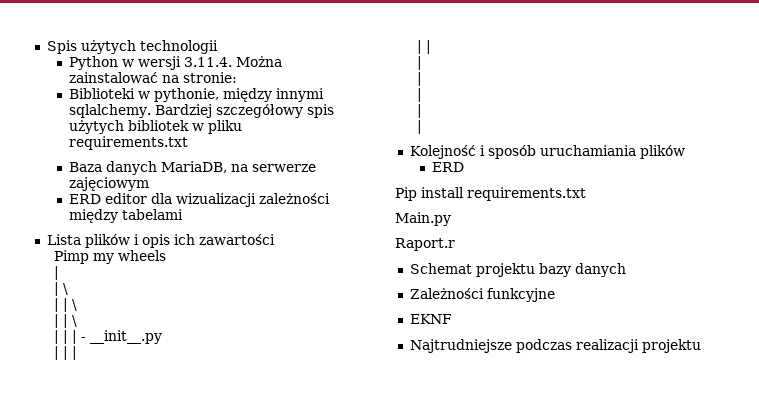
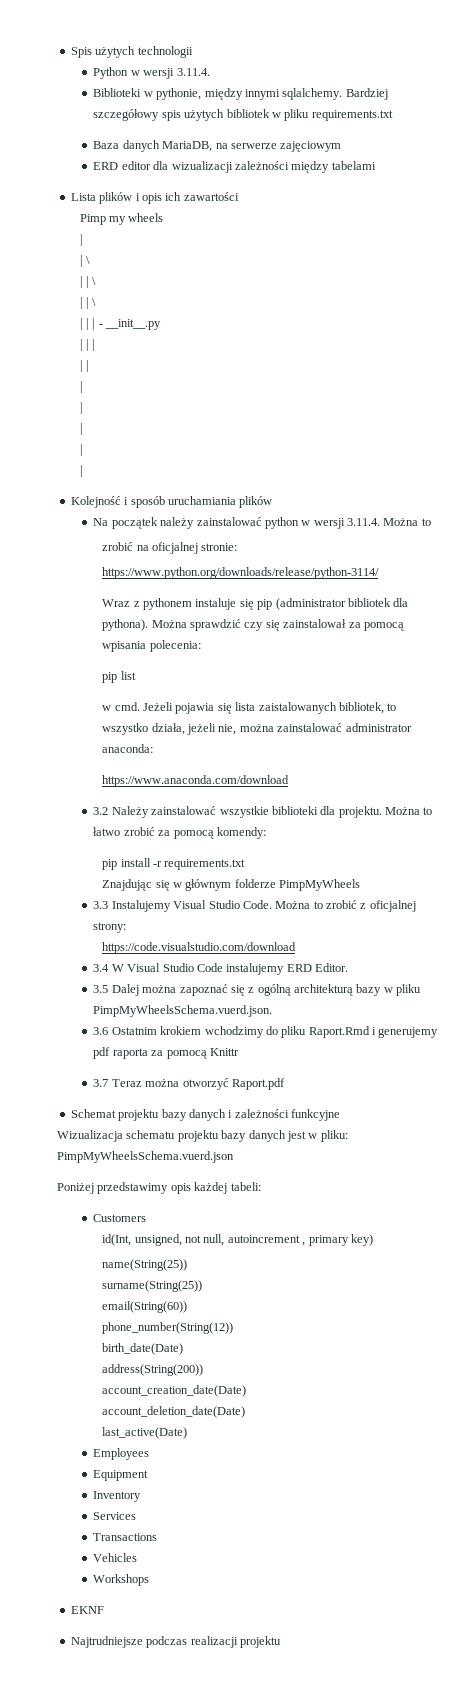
- Python w wersji 3.11.4. Można zainstalować na stronie:
+ Python w wersji 3.11.4.
  Kolejność i sposób uruchamiania plików
- ERD
- Pip install requirements.txt
- Main.py
- Raport.r
- Schemat projektu bazy danych
- Zależności funkcyjne
+ Na początek należy zainstalować python w wersji 3.11.4. Można to
+ zrobić na oficjalnej stronie:
+ https://www.python.org/downloads/release/python-3114/
+ Wraz z pythonem instaluje się pip (administrator bibliotek dla pythona). Można sprawdzić czy się zainstalował za pomocą wpisania polecenia:
+ pip list
+ w cmd. Jeżeli pojawia się lista zaistalowanych bibliotek, to wszystko działa, jeżeli nie, można zainstalować administrator anaconda:
+ https://www.anaconda.com/download
+ 3.2 Należy zainstalować wszystkie biblioteki dla projektu. Można to łatwo zrobić za pomocą komendy:
+ pip install -r requirements.txt
+ Znajdując się w głównym folderze PimpMyWheels
+ 3.3 Instalujemy Visual Studio Code. Można to zrobić z oficjalnej strony:
+ https://code.visualstudio.com/download
+ 3.4 W Visual Studio Code instalujemy ERD Editor.
+ 3.5 Dalej można zapoznać się z ogólną architekturą bazy w pliku PimpMyWheelsSchema.vuerd.json.
+ 3.6 Ostatnim krokiem wchodzimy do pliku Raport.Rmd i generujemy pdf raporta za pomocą Knittr
+ 3.7 Teraz można otworzyć Raport.pdf
+ Schemat projektu bazy danych i zależności funkcyjne
+ Wizualizacja schematu projektu bazy danych jest w pliku: PimpMyWheelsSchema.vuerd.json
+ Poniżej przedstawimy opis każdej tabeli:
+ Customers
+ id(Int, unsigned, not null, autoincrement , primary key)
+ name(String(25))
+ surname(String(25))
+ email(String(60))
+ phone_number(String(12))
+ birth_date(Date)
+ address(String(200))
+ account_creation_date(Date)
+ account_deletion_date(Date)
+ last_active(Date)
+ Employees
+ Equipment
+ Inventory
+ Services
+ Transactions
+ Vehicles
+ Workshops

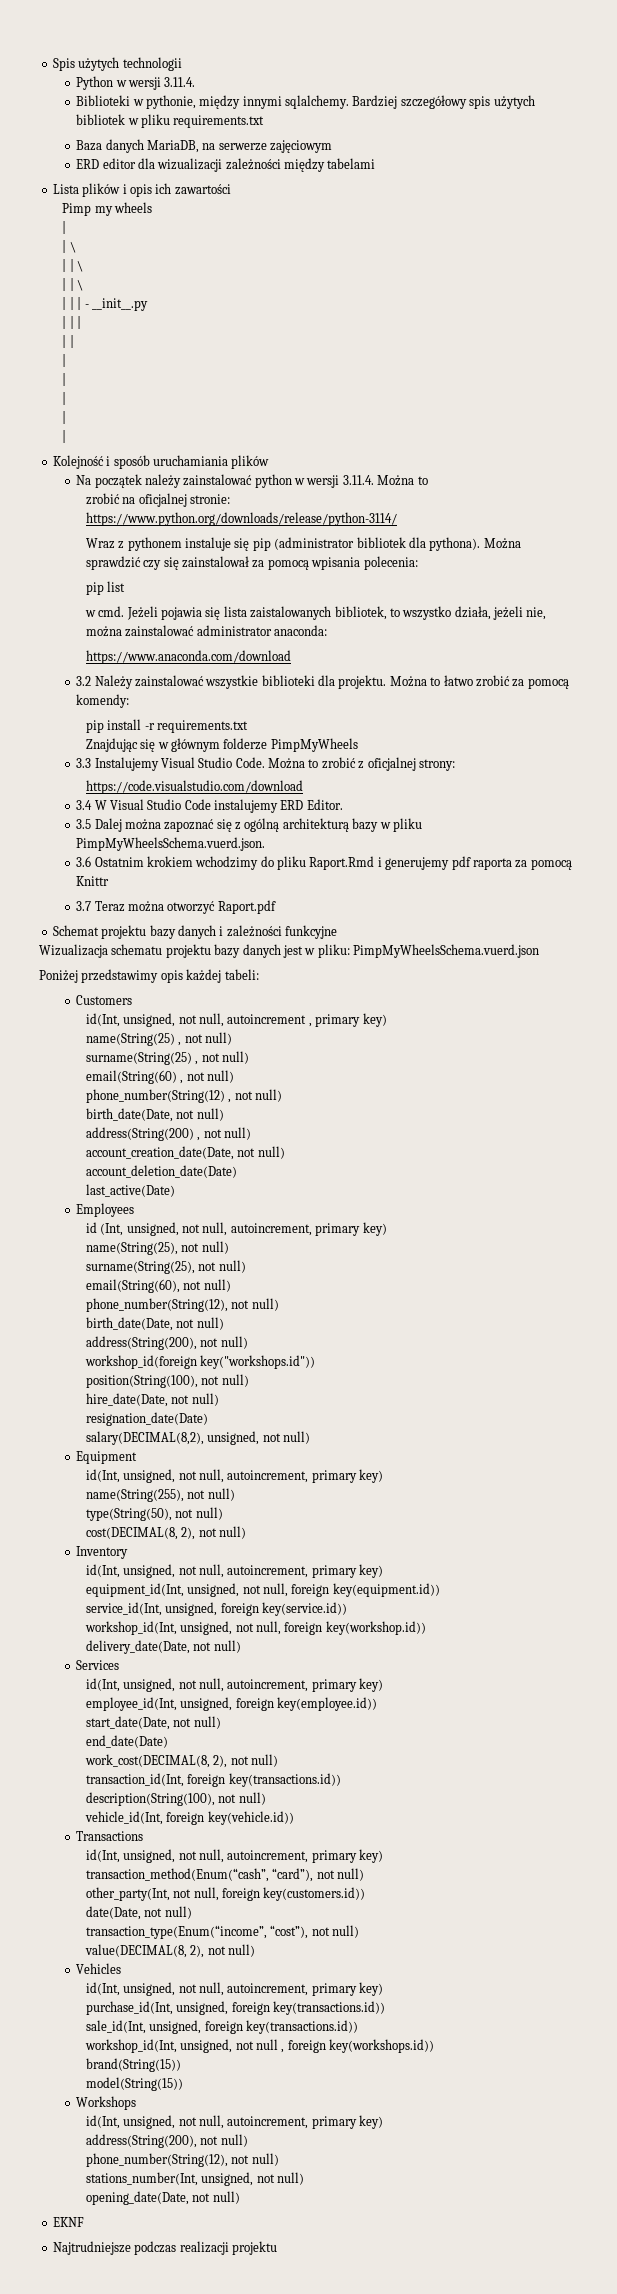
- name(String(25))
- surname(String(25))
- email(String(60))
- phone_number(String(12))
- birth_date(Date)
- address(String(200))
- account_creation_date(Date)
+ name(String(25) , not null)
+ surname(String(25) , not null)
+ email(String(60) , not null)
+ phone_number(String(12) , not null)
+ birth_date(Date, not null)
+ address(String(200) , not null)
+ account_creation_date(Date, not null)
  account_deletion_date(Date)
  last_active(Date)
  Employees
+ id (Int, unsigned, not null, autoincrement, primary key)
+ name(String(25), not null)
+ surname(String(25), not null)
+ email(String(60), not null)
+ phone_number(String(12), not null)
+ birth_date(Date, not null)
+ address(String(200), not null)
+ workshop_id(foreign key("workshops.id"))
+ position(String(100), not null)
+ hire_date(Date, not null)
+ resignation_date(Date)
+ salary(DECIMAL(8,2), unsigned, not null)
  Equipment
+ id(Int, unsigned, not null, autoincrement, primary key)
+ name(String(255), not null)
+ type(String(50), not null)
+ cost(DECIMAL(8, 2), not null)
  Inventory
+ id(Int, unsigned, not null, autoincrement, primary key)
+ equipment_id(Int, unsigned, not null, foreign key(equipment.id))
+ service_id(Int, unsigned, foreign key(service.id))
+ workshop_id(Int, unsigned, not null, foreign key(workshop.id))
+ delivery_date(Date, not null)
  Services
+ id(Int, unsigned, not null, autoincrement, primary key)
+ employee_id(Int, unsigned, foreign key(employee.id))
+ start_date(Date, not null)
+ end_date(Date)
+ work_cost(DECIMAL(8, 2), not null)
+ transaction_id(Int, foreign key(transactions.id))
+ description(String(100), not null)
+ vehicle_id(Int, foreign key(vehicle.id))
  Transactions
+ id(Int, unsigned, not null, autoincrement, primary key)
+ transaction_method(Enum(“cash”, “card”), not null)
+ other_party(Int, not null, foreign key(customers.id))
+ date(Date, not null)
+ transaction_type(Enum(“income”, “cost”), not null)
+ value(DECIMAL(8, 2), not null)
  Vehicles
+ id(Int, unsigned, not null, autoincrement, primary key)
+ purchase_id(Int, unsigned, foreign key(transactions.id))
+ sale_id(Int, unsigned, foreign key(transactions.id))
+ workshop_id(Int, unsigned, not null , foreign key(workshops.id))
+ brand(String(15))
+ model(String(15))
  Workshops
+ id(Int, unsigned, not null, autoincrement, primary key)
+ address(String(200), not null)
+ phone_number(String(12), not null)
+ stations_number(Int, unsigned, not null)
+ opening_date(Date, not null)

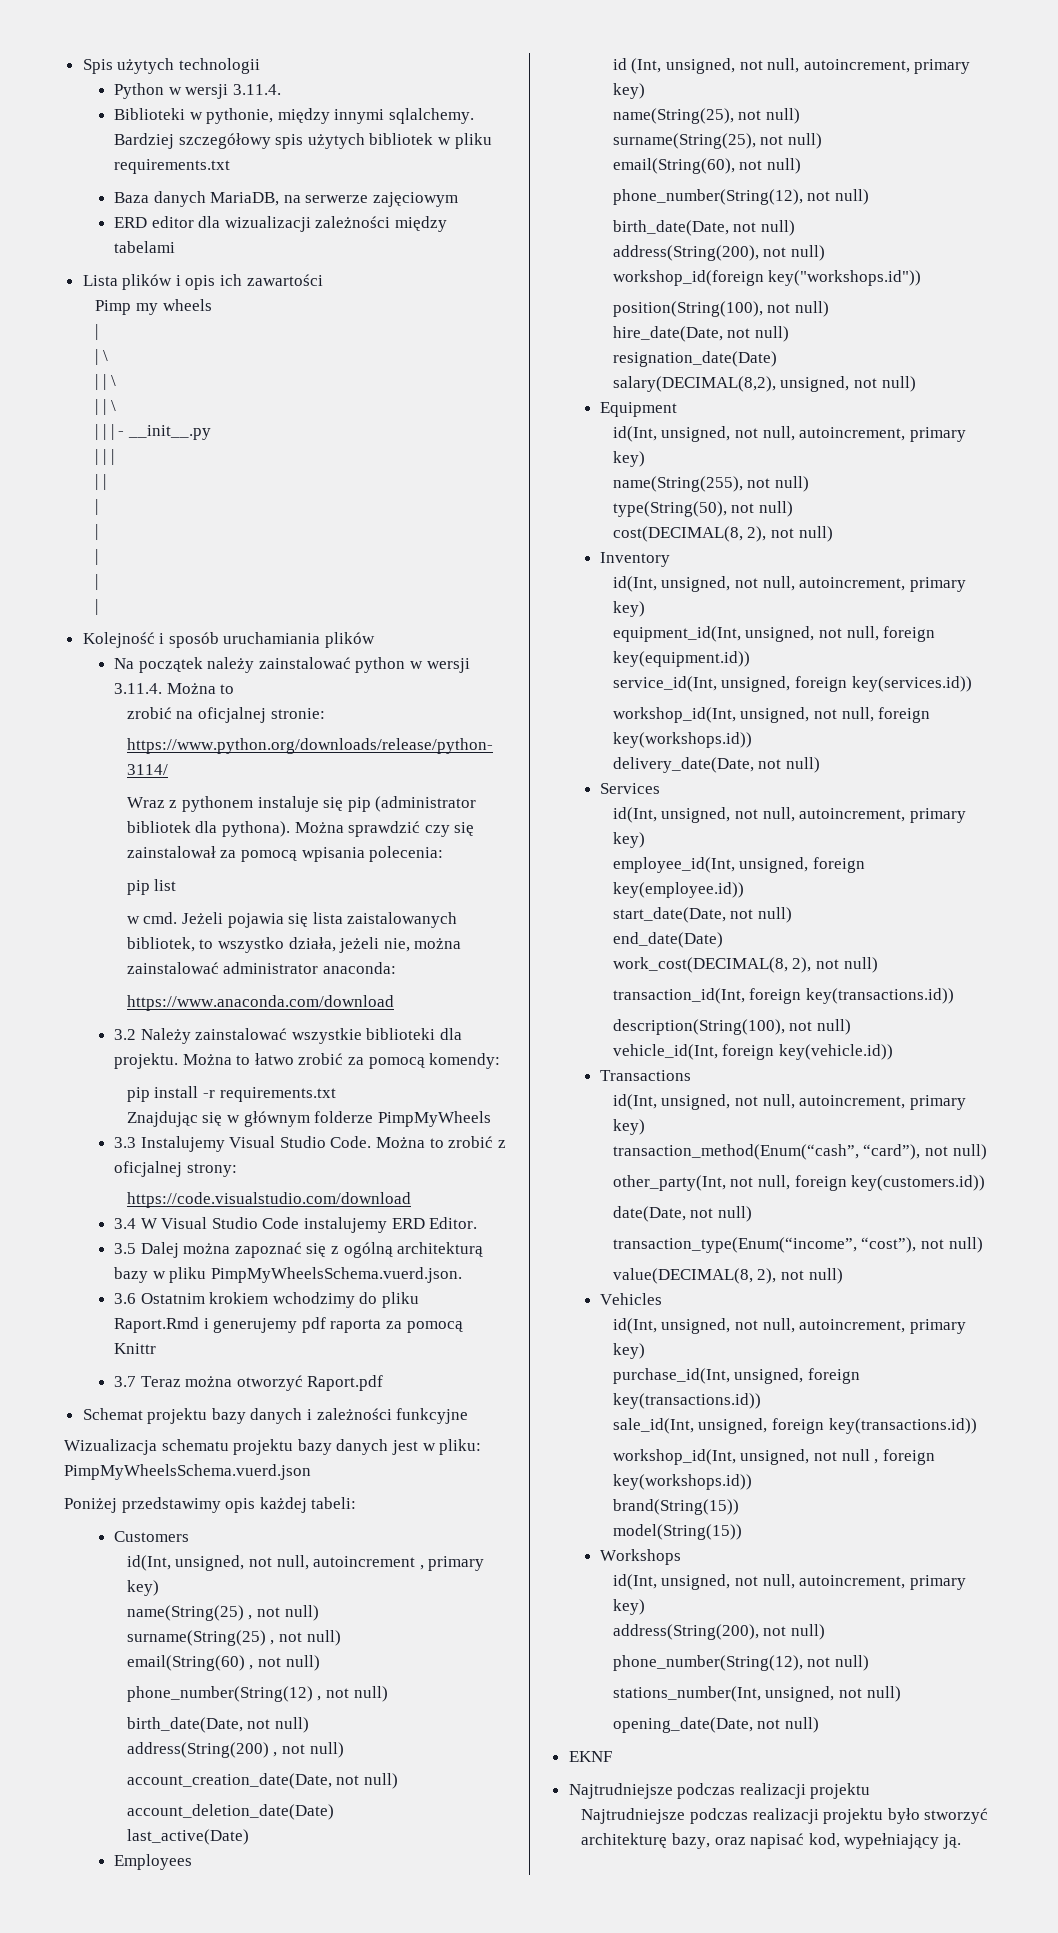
- service_id(Int, unsigned, foreign key(service.id))
+ service_id(Int, unsigned, foreign key(services.id))
- workshop_id(Int, unsigned, not null, foreign key(workshop.id))
+ workshop_id(Int, unsigned, not null, foreign key(workshops.id))
+ Najtrudniejsze podczas realizacji projektu było stworzyć architekturę bazy, oraz napisać kod, wypełniający ją.

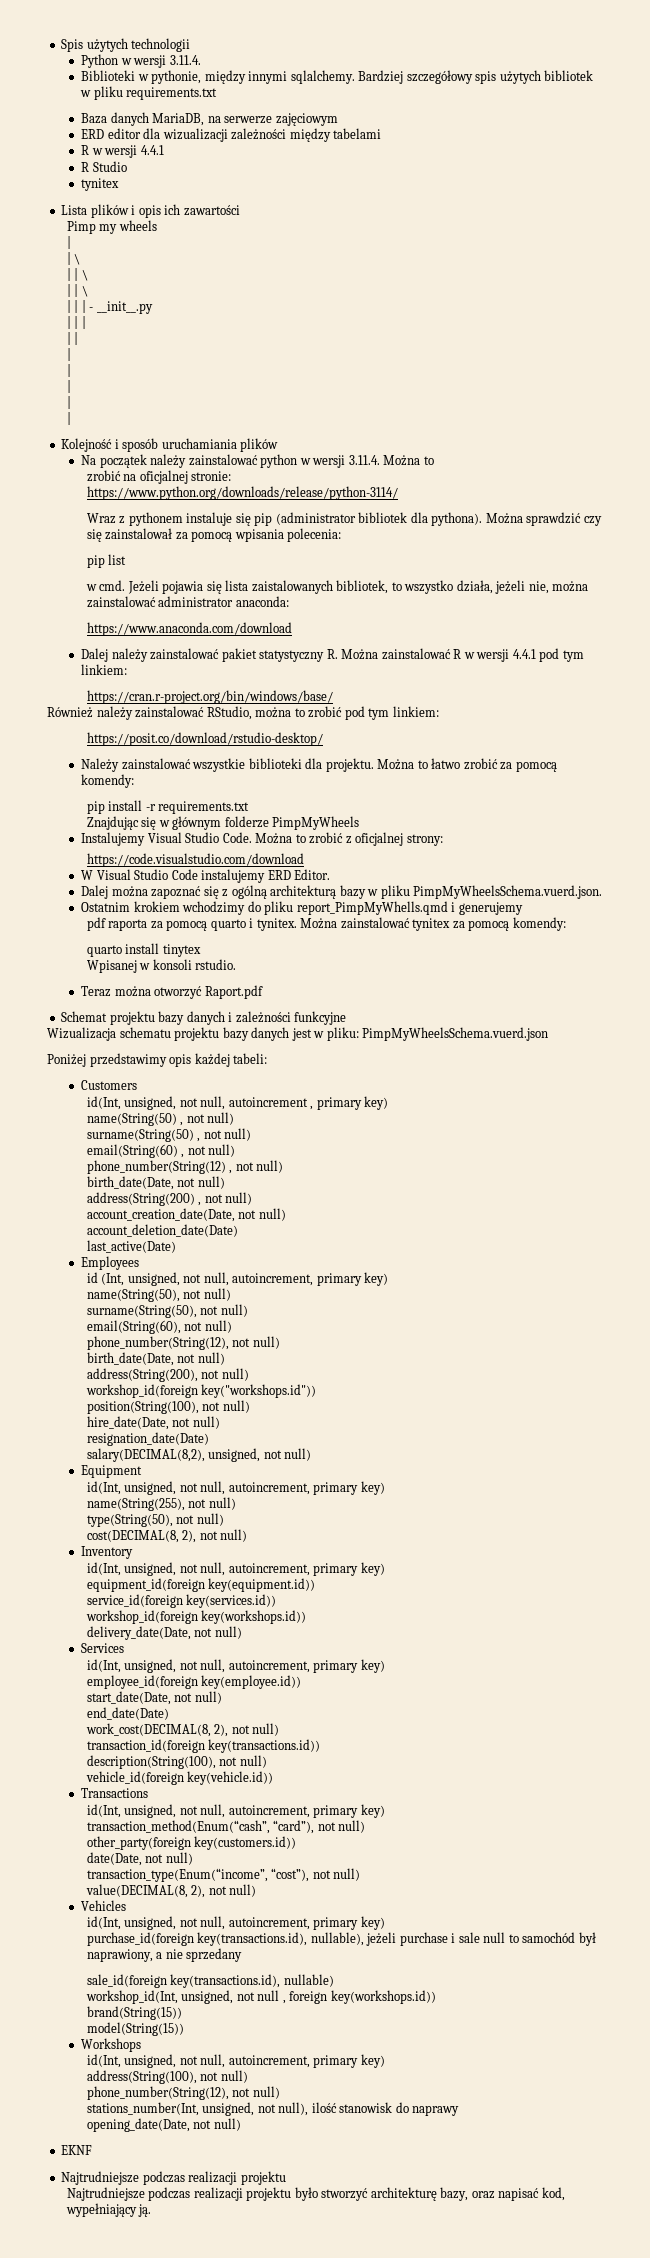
  ERD editor dla wizualizacji zależności między tabelami
+ R w wersji 4.4.1
+ R Studio
+ tynitex
- 3.2 Należy zainstalować wszystkie biblioteki dla projektu.
+ Dalej należy zainstalować pakiet statystyczny R. Można zainstalować R w wersji 4.4.1 pod tym linkiem:
+ https://cran.r-project.org/bin/windows/base/
+ Również należy zainstalować RStudio, można to zrobić pod tym linkiem:
+ https://posit.co/download/rstudio-desktop/
+ Należy zainstalować wszystkie biblioteki dla projektu.
- 3.3 Instalujemy Visual Studio Code.
+ Instalujemy Visual Studio Code.
- 3.4 W Visual Studio Code instalujemy ERD Editor.
+ W Visual Studio Code instalujemy ERD Editor.
- 3.5 Dalej można zapoznać się z ogólną architekturą bazy w pliku PimpMyWheelsSchema.vuerd.json.
+ Dalej można zapoznać się z ogólną architekturą bazy w pliku PimpMyWheelsSchema.vuerd.json.
- 3.6 Ostatnim krokiem wchodzimy do pliku Raport.Rmd i generujemy pdf raporta za pomocą Knittr
- 3.7 Teraz można otworzyć Raport.pdf
+ Ostatnim krokiem wchodzimy do pliku report_PimpMyWhells.qmd i generujemy
+ pdf raporta za pomocą quarto i tynitex. Można zainstalować tynitex za pomocą komendy:
+ quarto install tinytex
+ Wpisanej w konsoli rstudio.
+ Teraz można otworzyć Raport.pdf
- name(String(25) , not null)
- surname(String(25) , not null)
+ name(String(50) , not null)
+ surname(String(50) , not null)
- name(String(25), not null)
- surname(String(25), not null)
+ name(String(50), not null)
+ surname(String(50), not null)
- equipment_id(Int, unsigned, not null, foreign key(equipment.id))
- service_id(Int, unsigned, foreign key(services.id))
- workshop_id(Int, unsigned, not null, foreign key(workshops.id))
+ equipment_id(foreign key(equipment.id))
+ service_id(foreign key(services.id))
+ workshop_id(foreign key(workshops.id))
- employee_id(Int, unsigned, foreign key(employee.id))
+ employee_id(foreign key(employee.id))
- transaction_id(Int, foreign key(transactions.id))
+ transaction_id(foreign key(transactions.id))
- vehicle_id(Int, foreign key(vehicle.id))
+ vehicle_id(foreign key(vehicle.id))
- other_party(Int, not null, foreign key(customers.id))
+ other_party(foreign key(customers.id))
- purchase_id(Int, unsigned, foreign key(transactions.id))
- sale_id(Int, unsigned, foreign key(transactions.id))
+ purchase_id(foreign key(transactions.id), nullable), jeżeli purchase i sale null to samochód był naprawiony, a nie sprzedany
+ sale_id(foreign key(transactions.id), nullable)
  Workshops
  id(Int, unsigned, not null, autoincrement, primary key)
- address(String(200), not null)
+ address(String(100), not null)
- stations_number(Int, unsigned, not null)
+ stations_number(Int, unsigned, not null), ilość stanowisk do naprawy

